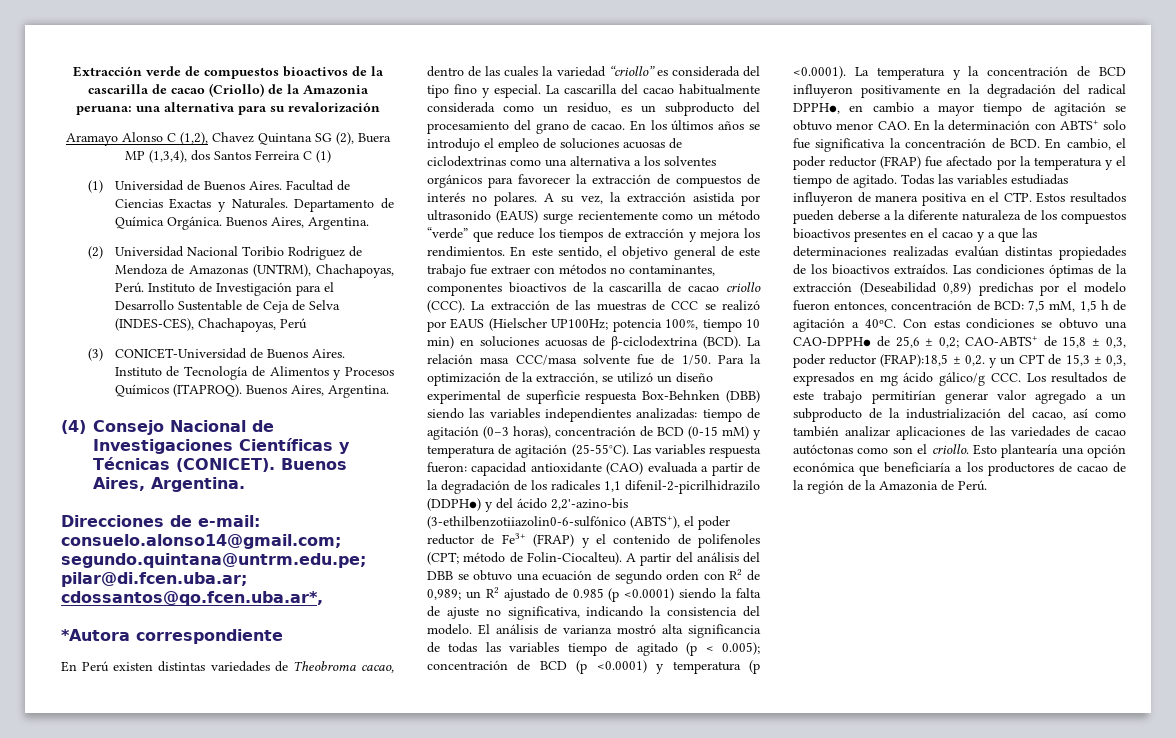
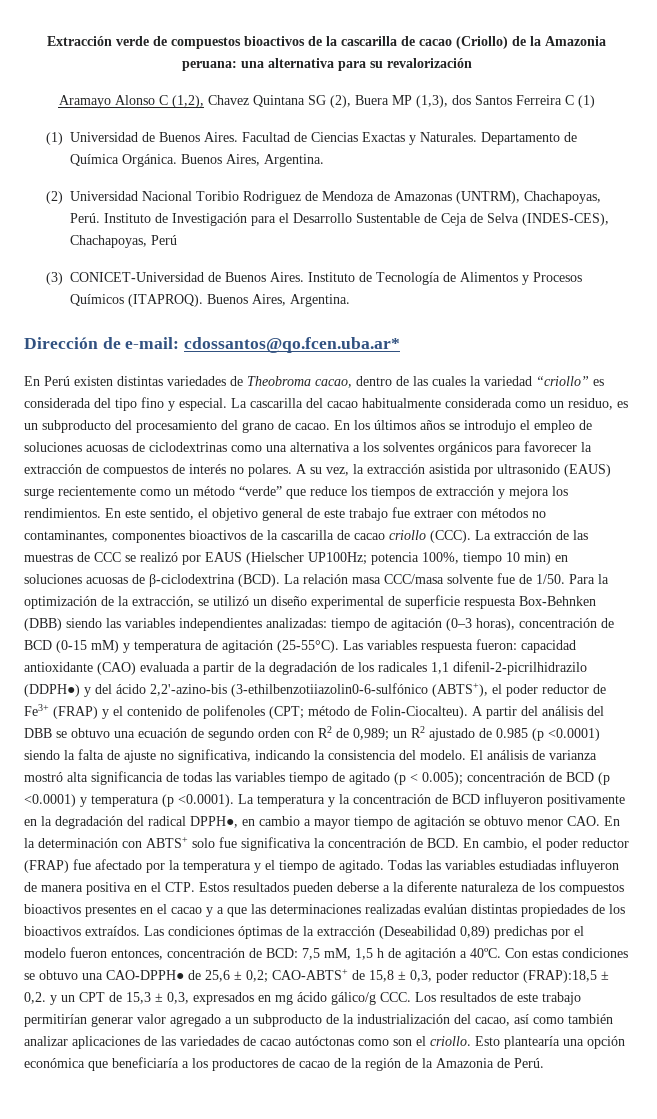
- Aramayo Alonso C (1,2), Chavez Quintana SG (2), Buera MP (1,3,4), dos Santos Ferreira C (1)
+ Aramayo Alonso C (1,2), Chavez Quintana SG (2), Buera MP (1,3), dos Santos Ferreira C (1)
- (4) Consejo Nacional de Investigaciones Científicas y Técnicas (CONICET). Buenos Aires, Argentina.
- Direcciones de e-mail: consuelo.alonso14@gmail.com; segundo.quintana@untrm.edu.pe; pilar@di.fcen.uba.ar; cdossantos@qo.fcen.uba.ar*,
- *Autora correspondiente
+ Dirección de e-mail: cdossantos@qo.fcen.uba.ar*

